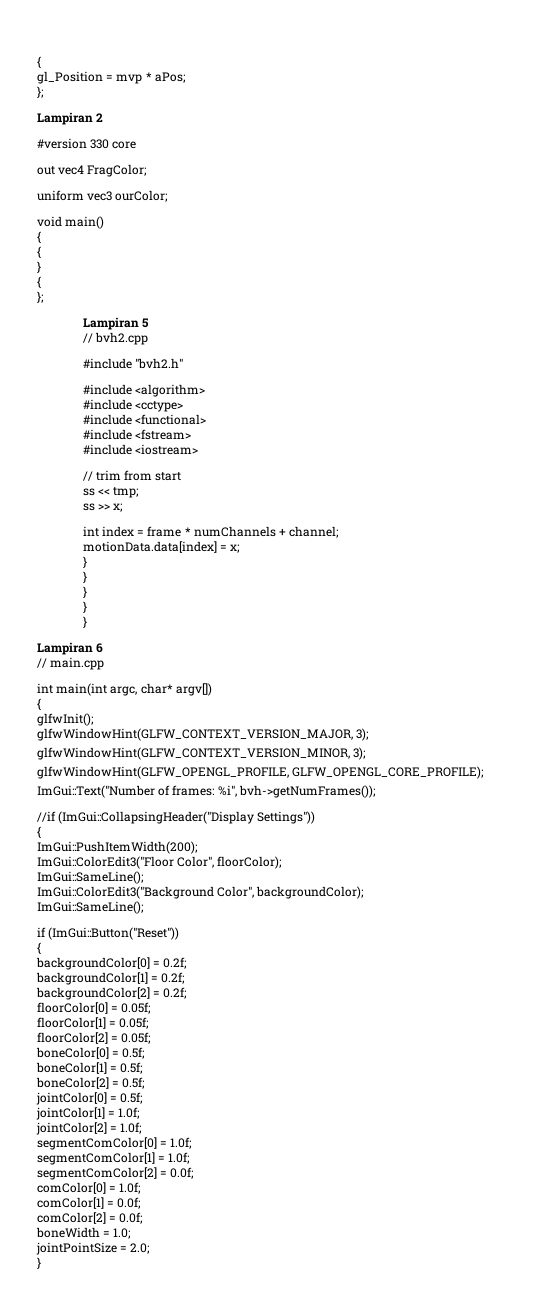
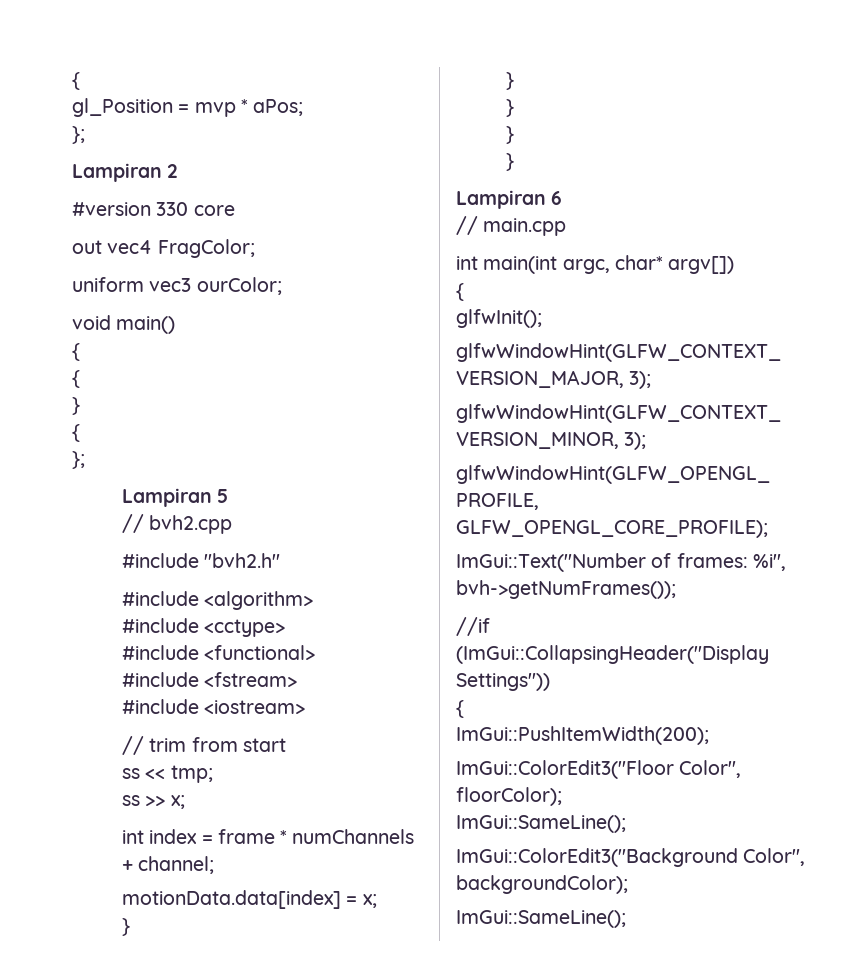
- if (ImGui::Button("Reset"))
- {
- backgroundColor[0] = 0.2f;
- backgroundColor[1] = 0.2f;
- backgroundColor[2] = 0.2f;
- floorColor[0] = 0.05f;
- floorColor[1] = 0.05f;
- floorColor[2] = 0.05f;
- boneColor[0] = 0.5f;
- boneColor[1] = 0.5f;
- boneColor[2] = 0.5f;
- jointColor[0] = 0.5f;
- jointColor[1] = 1.0f;
- jointColor[2] = 1.0f;
- segmentComColor[0] = 1.0f;
- segmentComColor[1] = 1.0f;
- segmentComColor[2] = 0.0f;
- comColor[0] = 1.0f;
- comColor[1] = 0.0f;
- comColor[2] = 0.0f;
- boneWidth = 1.0;
- jointPointSize = 2.0;
- }

